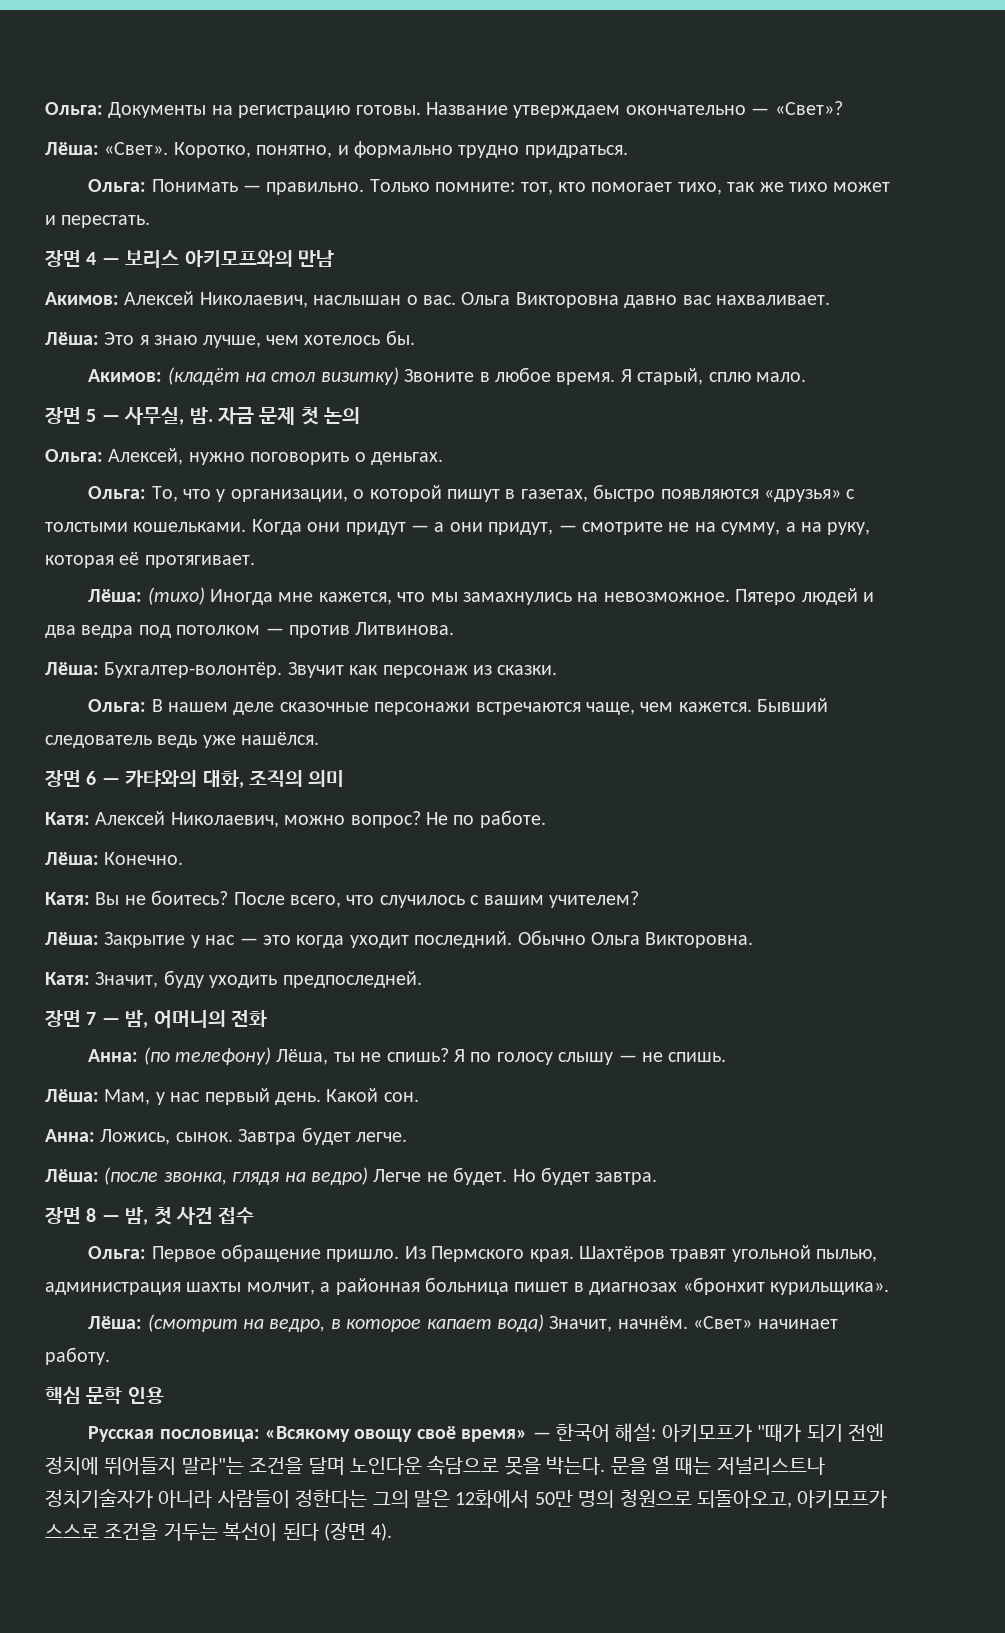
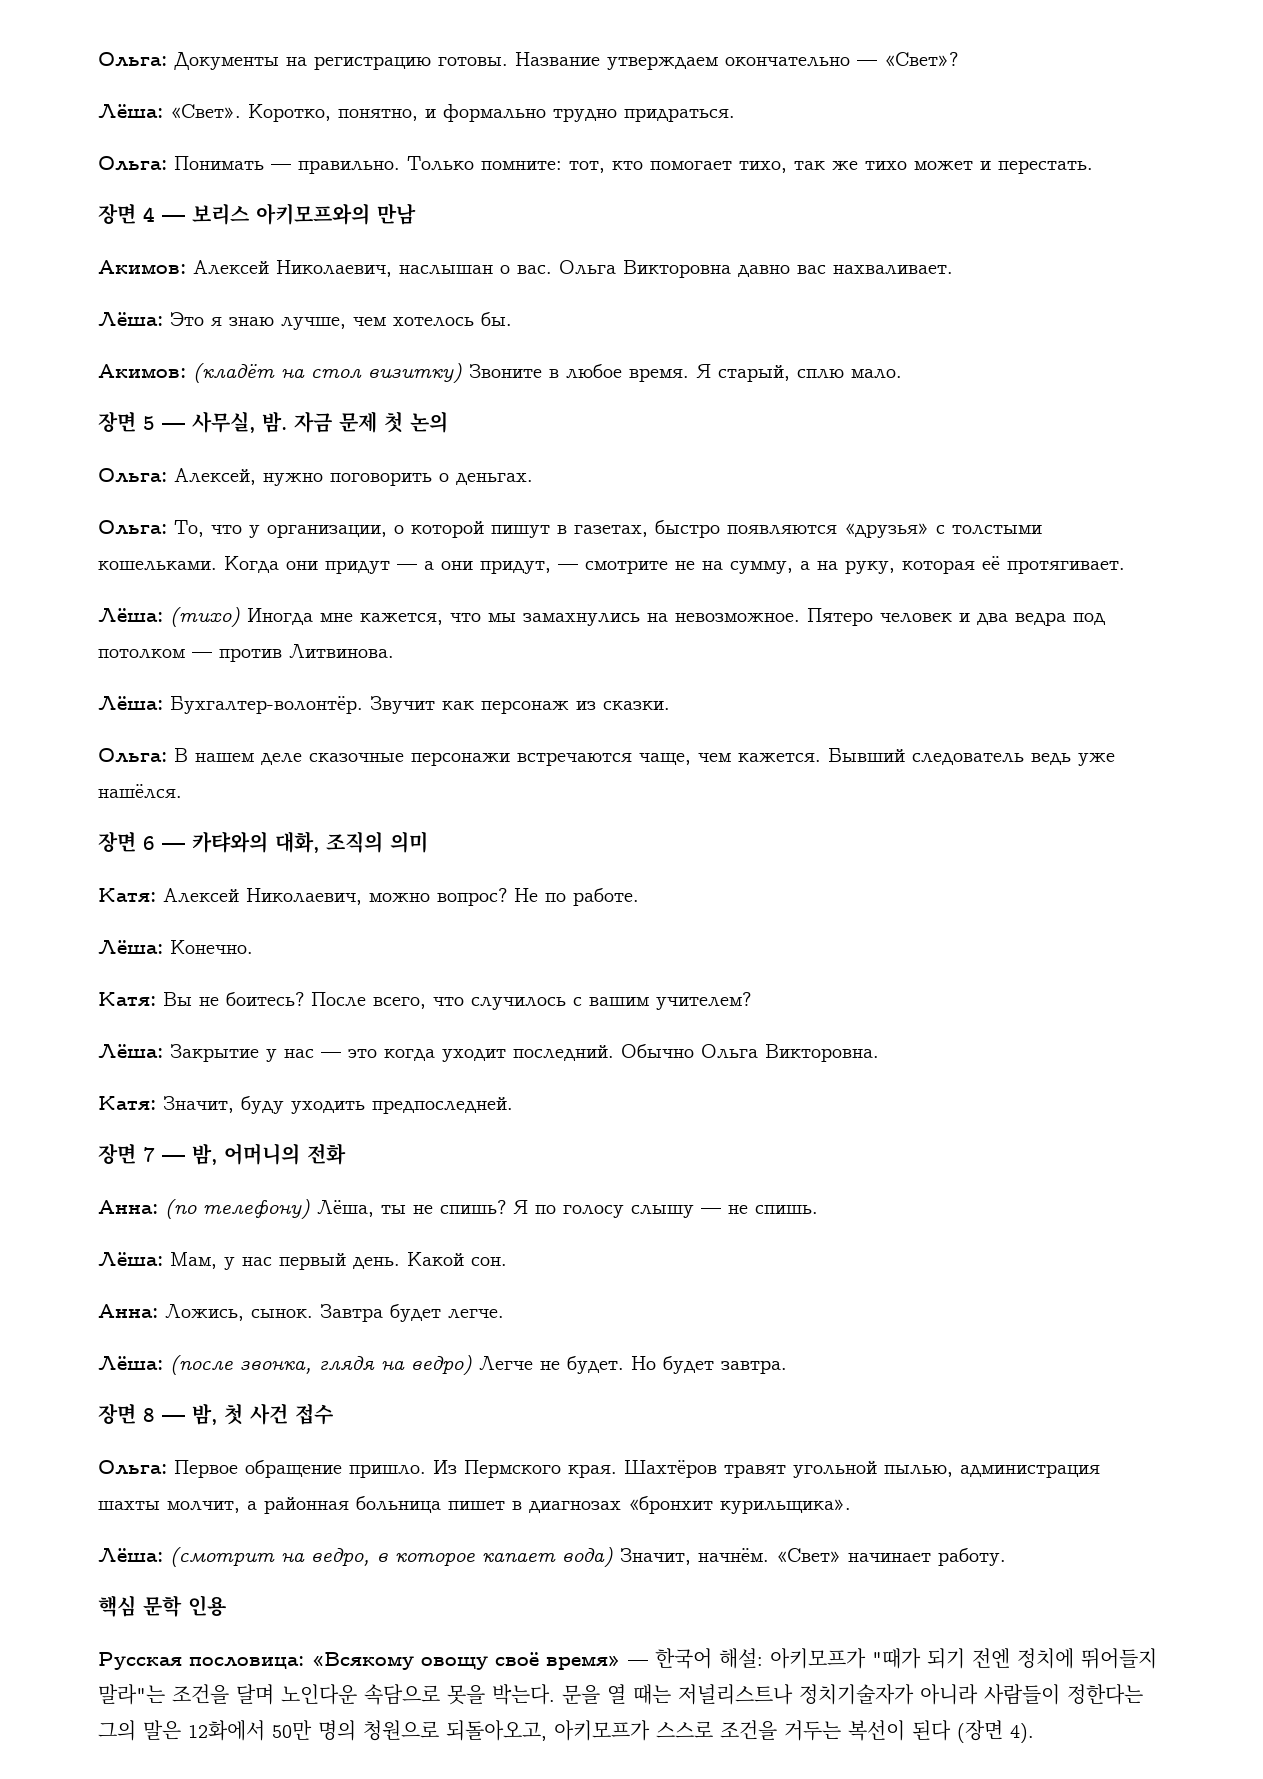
- Пятеро людей и два ведра под потолком — против Литвинова.
+ Пятеро человек и два ведра под потолком — против Литвинова.

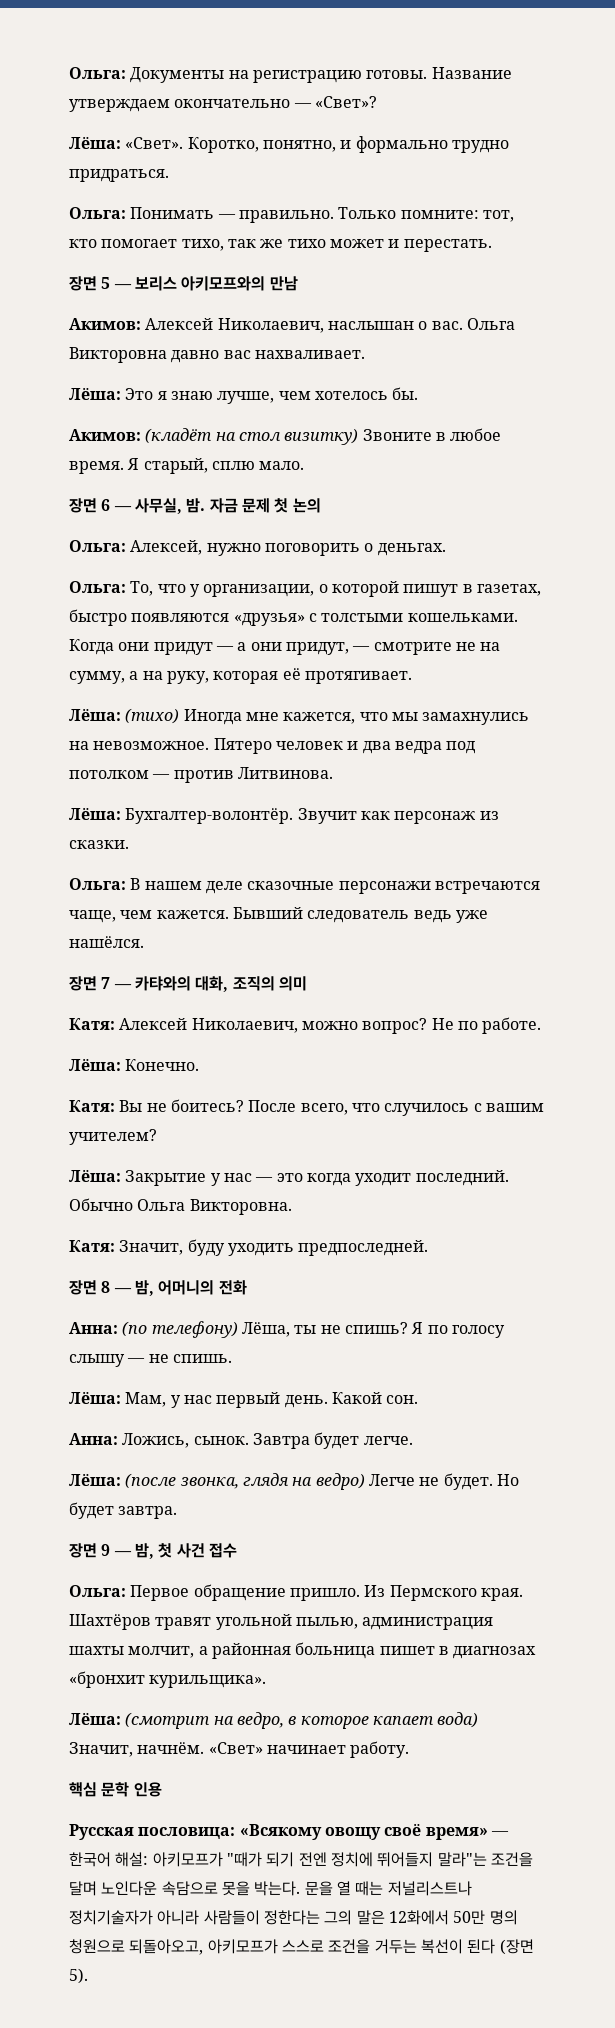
- 장면 4 — 보리스 아키모프와의 만남
+ 장면 5 — 보리스 아키모프와의 만남
- 장면 5 — 사무실, 밤.
+ 장면 6 — 사무실, 밤.
- 장면 6 — 카탸와의 대화, 조직의 의미
+ 장면 7 — 카탸와의 대화, 조직의 의미
- 장면 7 — 밤, 어머니의 전화
+ 장면 8 — 밤, 어머니의 전화
- 장면 8 — 밤, 첫 사건 접수
+ 장면 9 — 밤, 첫 사건 접수
- 문을 열 때는 저널리스트나 정치기술자가 아니라 사람들이 정한다는 그의 말은 12화에서 50만 명의 청원으로 되돌아오고, 아키모프가 스스로 조건을 거두는 복선이 된다 (장면 4).
+ 문을 열 때는 저널리스트나 정치기술자가 아니라 사람들이 정한다는 그의 말은 12화에서 50만 명의 청원으로 되돌아오고, 아키모프가 스스로 조건을 거두는 복선이 된다 (장면 5).

